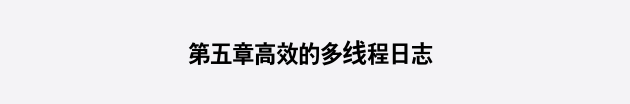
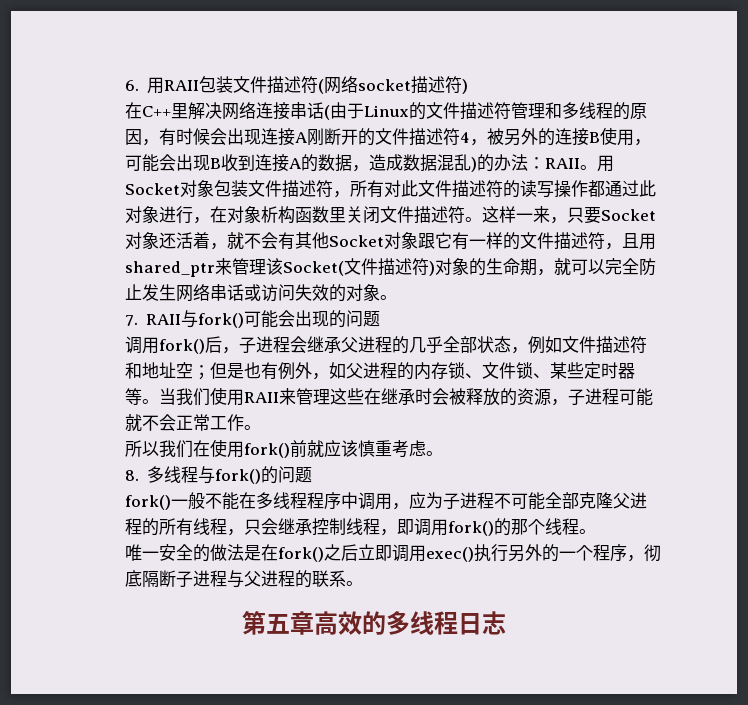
+ 6.用RAII包装文件描述符(网络socket描述符)
+ 在C++里解决网络连接串话(由于Linux的文件描述符管理和多线程的原因，有时候会出现连接A刚断开的文件描述符4，被另外的连接B使用，可能会出现B收到连接A的数据，造成数据混乱)的办法：RAII。用Socket对象包装文件描述符，所有对此文件描述符的读写操作都通过此对象进行，在对象析构函数里关闭文件描述符。这样一来，只要Socket对象还活着，就不会有其他Socket对象跟它有一样的文件描述符，且用shared_ptr来管理该Socket(文件描述符)对象的生命期，就可以完全防止发生网络串话或访问失效的对象。
+ 7. RAII与fork()可能会出现的问题
+ 调用fork()后，子进程会继承父进程的几乎全部状态，例如文件描述符和地址空；但是也有例外，如父进程的内存锁、文件锁、某些定时器等。当我们使用RAII来管理这些在继承时会被释放的资源，子进程可能就不会正常工作。
+ 所以我们在使用fork()前就应该慎重考虑。
+ 8.多线程与fork()的问题
+ fork()一般不能在多线程程序中调用，应为子进程不可能全部克隆父进程的所有线程，只会继承控制线程，即调用fork()的那个线程。
+ 唯一安全的做法是在fork()之后立即调用exec()执行另外的一个程序，彻底隔断子进程与父进程的联系。

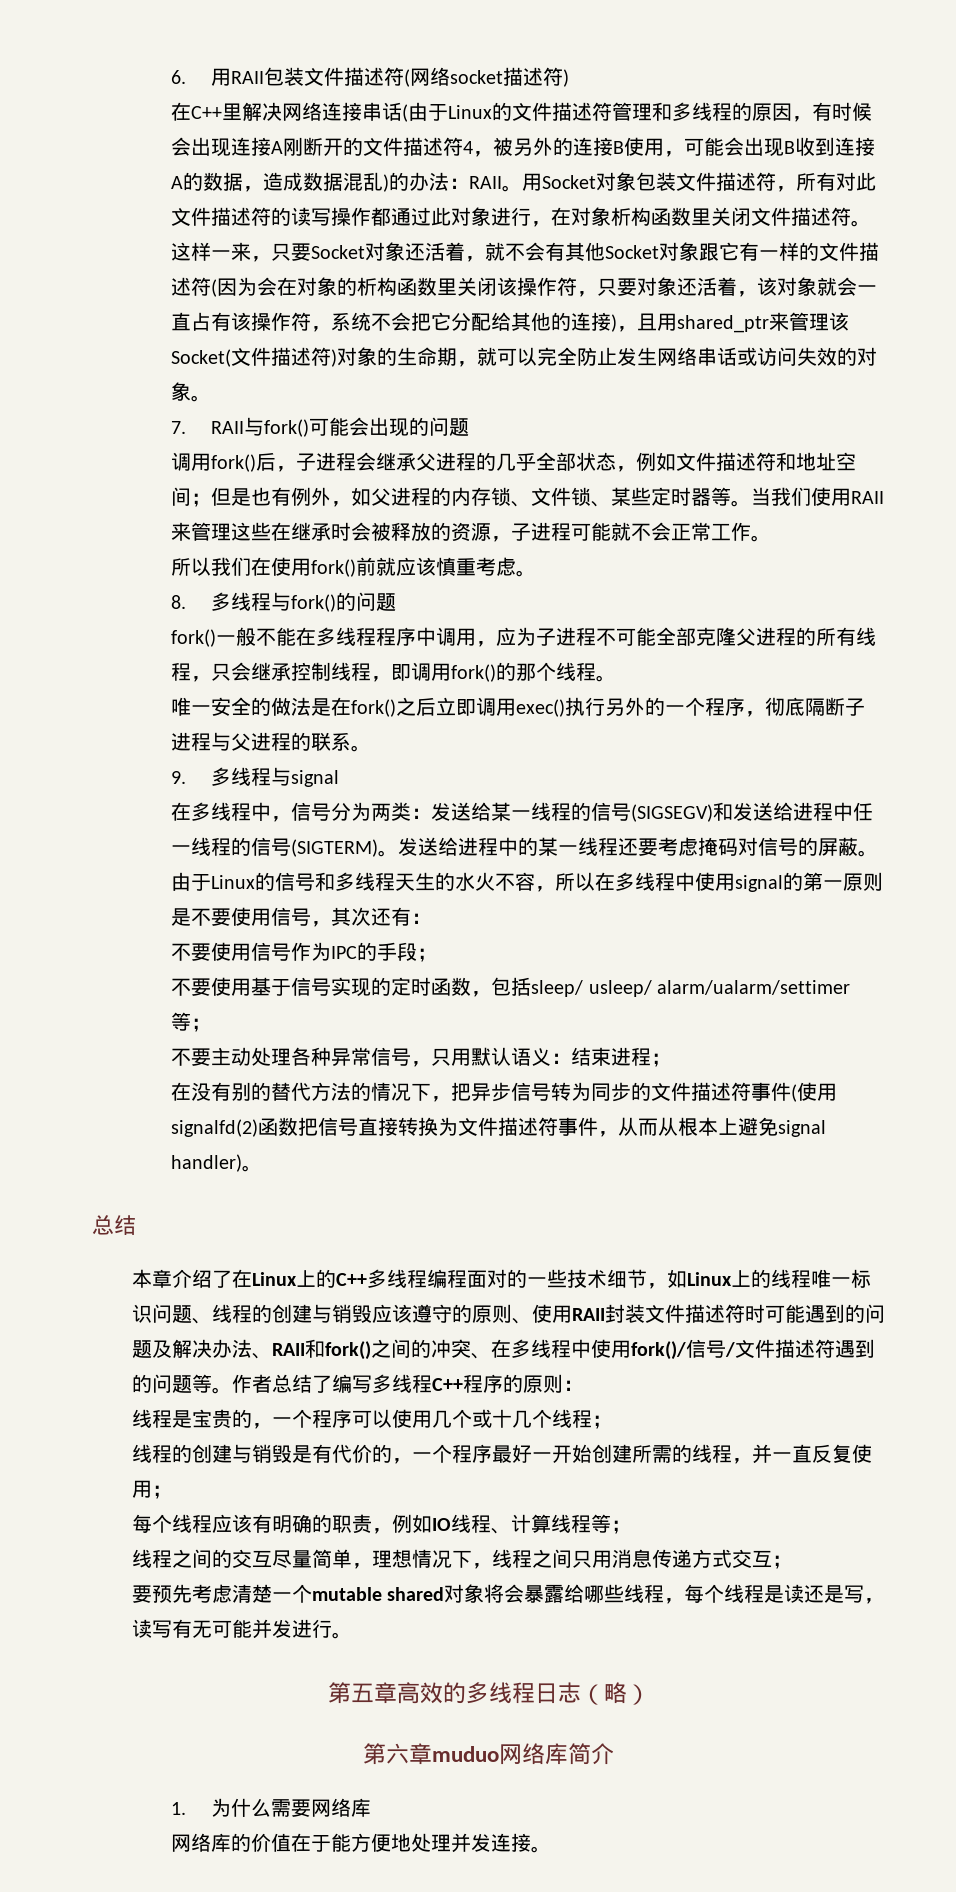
- 这样一来，只要Socket对象还活着，就不会有其他Socket对象跟它有一样的文件描述符，且用shared_ptr来管理该Socket(文件描述符)对象的生命期，就可以完全防止发生网络串话或访问失效的对象。
+ 这样一来，只要Socket对象还活着，就不会有其他Socket对象跟它有一样的文件描述符(因为会在对象的析构函数里关闭该操作符，只要对象还活着，该对象就会一直占有该操作符，系统不会把它分配给其他的连接)，且用shared_ptr来管理该Socket(文件描述符)对象的生命期，就可以完全防止发生网络串话或访问失效的对象。
- 调用fork()后，子进程会继承父进程的几乎全部状态，例如文件描述符和地址空；但是也有例外，如父进程的内存锁、文件锁、某些定时器等。
+ 调用fork()后，子进程会继承父进程的几乎全部状态，例如文件描述符和地址空间；但是也有例外，如父进程的内存锁、文件锁、某些定时器等。
+ 9.多线程与signal
+ 在多线程中，信号分为两类：发送给某一线程的信号(SIGSEGV)和发送给进程中任一线程的信号(SIGTERM)。发送给进程中的某一线程还要考虑掩码对信号的屏蔽。由于Linux的信号和多线程天生的水火不容，所以在多线程中使用signal的第一原则是不要使用信号，其次还有：
+ 不要使用信号作为IPC的手段；
+ 不要使用基于信号实现的定时函数，包括sleep/ usleep/ alarm/ualarm/settimer等；
+ 不要主动处理各种异常信号，只用默认语义：结束进程；
+ 在没有别的替代方法的情况下，把异步信号转为同步的文件描述符事件(使用signalfd(2)函数把信号直接转换为文件描述符事件，从而从根本上避免signal handler)。
+ 总结
+ 本章介绍了在Linux上的C++多线程编程面对的一些技术细节，如Linux上的线程唯一标识问题、线程的创建与销毁应该遵守的原则、使用RAII封装文件描述符时可能遇到的问题及解决办法、RAII和fork()之间的冲突、在多线程中使用fork()/信号/文件描述符遇到的问题等。作者总结了编写多线程C++程序的原则：
+ 线程是宝贵的，一个程序可以使用几个或十几个线程；
+ 线程的创建与销毁是有代价的，一个程序最好一开始创建所需的线程，并一直反复使用；
+ 每个线程应该有明确的职责，例如IO线程、计算线程等；
+ 线程之间的交互尽量简单，理想情况下，线程之间只用消息传递方式交互；
+ 要预先考虑清楚一个mutable shared对象将会暴露给哪些线程，每个线程是读还是写，读写有无可能并发进行。
- 第五章高效的多线程日志
+ 第五章高效的多线程日志（略）
+ 第六章muduo网络库简介
+ 1.为什么需要网络库
+ 网络库的价值在于能方便地处理并发连接。

